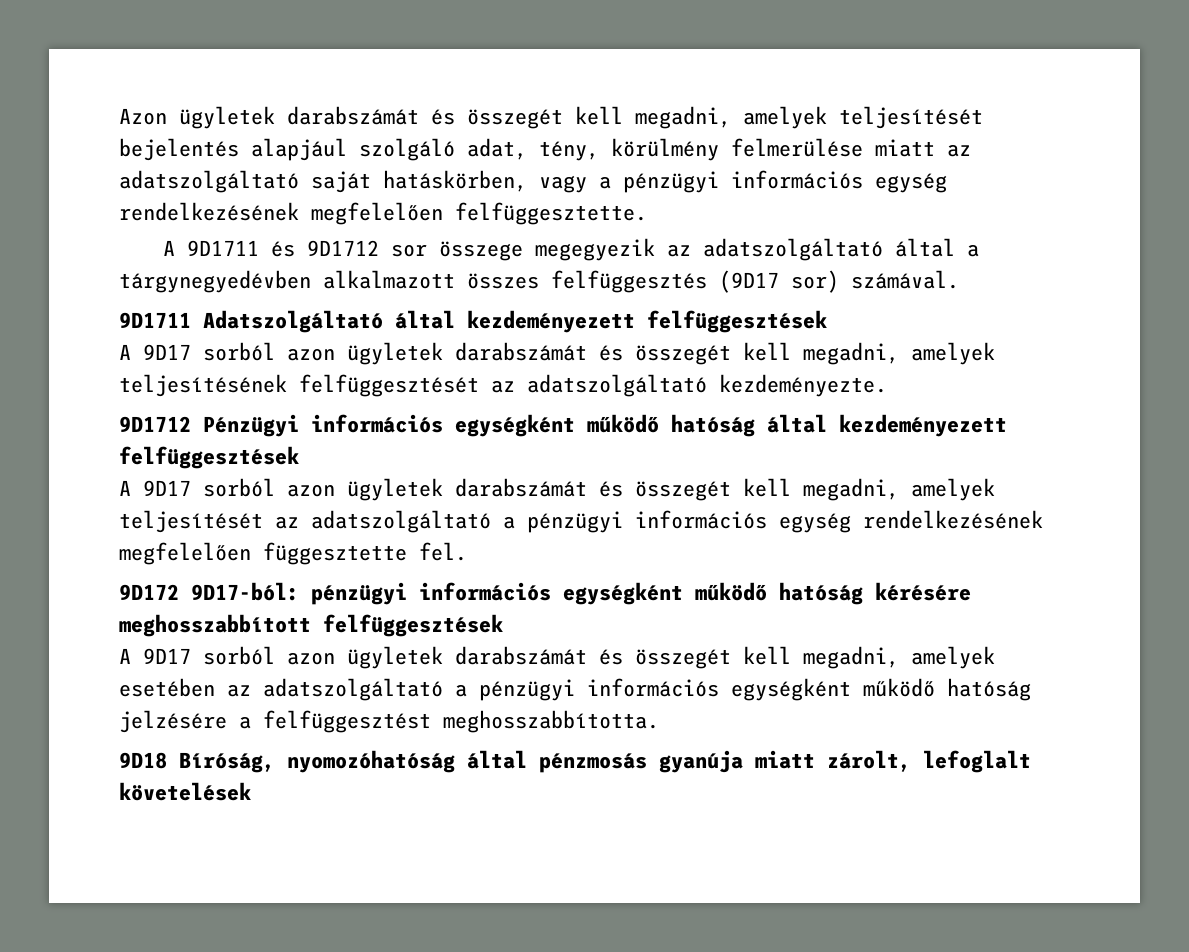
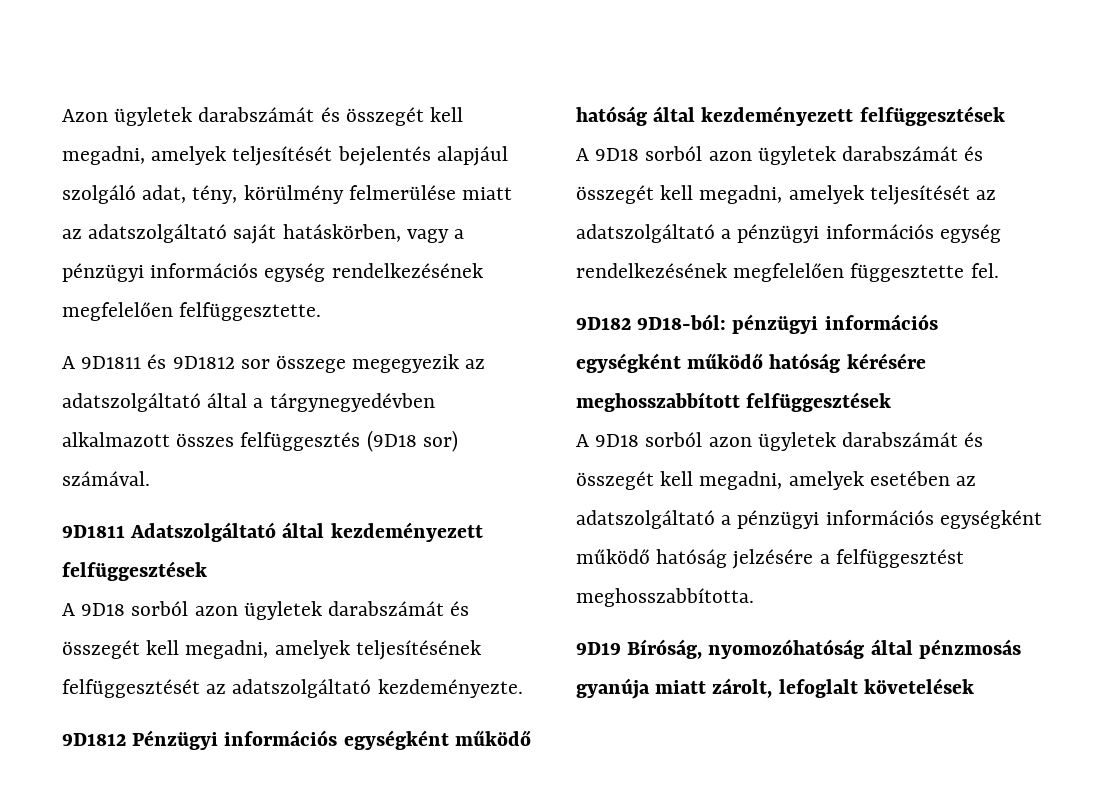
- A 9D1711 és 9D1712 sor összege megegyezik az adatszolgáltató által a tárgynegyedévben alkalmazott összes felfüggesztés (9D17 sor) számával.
+ A 9D1811 és 9D1812 sor összege megegyezik az adatszolgáltató által a tárgynegyedévben alkalmazott összes felfüggesztés (9D18 sor) számával.
- 9D1711 Adatszolgáltató által kezdeményezett felfüggesztések
+ 9D1811 Adatszolgáltató által kezdeményezett felfüggesztések
- A 9D17 sorból azon ügyletek darabszámát és összegét kell megadni, amelyek teljesítésének felfüggesztését az adatszolgáltató kezdeményezte.
+ A 9D18 sorból azon ügyletek darabszámát és összegét kell megadni, amelyek teljesítésének felfüggesztését az adatszolgáltató kezdeményezte.
- 9D1712 Pénzügyi információs egységként működő hatóság által kezdeményezett felfüggesztések
+ 9D1812 Pénzügyi információs egységként működő hatóság által kezdeményezett felfüggesztések
- A 9D17 sorból azon ügyletek darabszámát és összegét kell megadni, amelyek teljesítését az adatszolgáltató a pénzügyi információs egység rendelkezésének megfelelően függesztette fel.
+ A 9D18 sorból azon ügyletek darabszámát és összegét kell megadni, amelyek teljesítését az adatszolgáltató a pénzügyi információs egység rendelkezésének megfelelően függesztette fel.
- 9D172 9D17-ból: pénzügyi információs egységként működő hatóság kérésére meghosszabbított felfüggesztések
+ 9D182 9D18-ból: pénzügyi információs egységként működő hatóság kérésére meghosszabbított felfüggesztések
- A 9D17 sorból azon ügyletek darabszámát és összegét kell megadni, amelyek esetében az adatszolgáltató a pénzügyi információs egységként működő hatóság jelzésére a felfüggesztést meghosszabbította.
+ A 9D18 sorból azon ügyletek darabszámát és összegét kell megadni, amelyek esetében az adatszolgáltató a pénzügyi információs egységként működő hatóság jelzésére a felfüggesztést meghosszabbította.
- 9D18 Bíróság, nyomozóhatóság által pénzmosás gyanúja miatt zárolt, lefoglalt követelések
+ 9D19 Bíróság, nyomozóhatóság által pénzmosás gyanúja miatt zárolt, lefoglalt követelések

